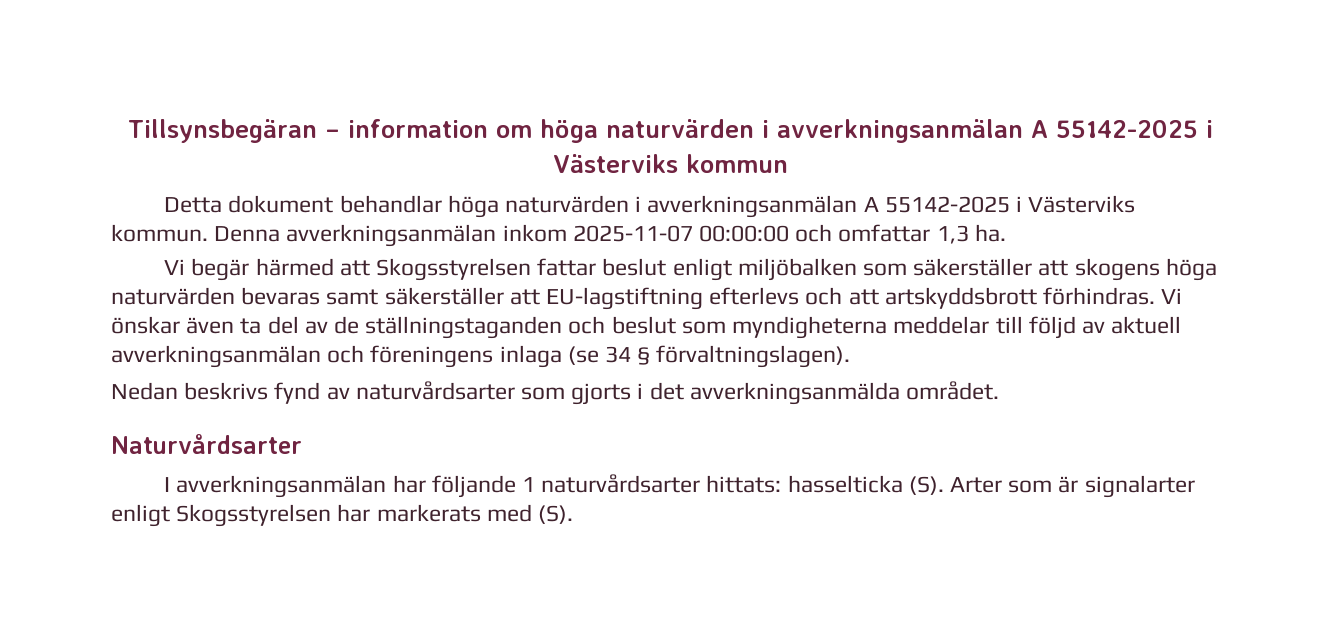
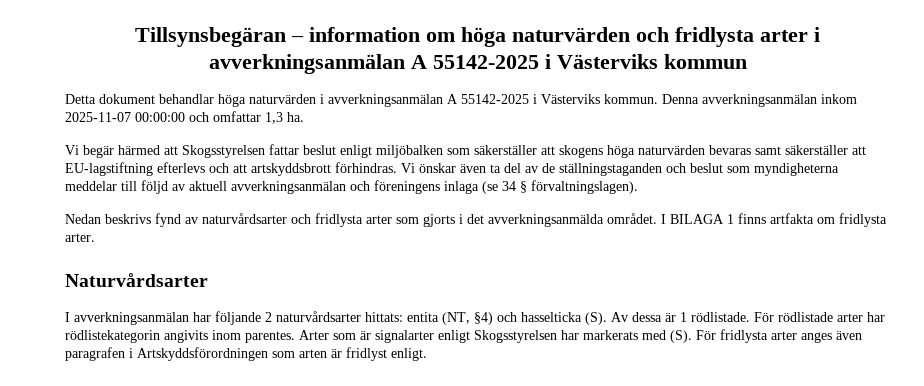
- Tillsynsbegäran – information om höga naturvärden i avverkningsanmälan A 55142-2025 i Västerviks kommun
+ Tillsynsbegäran – information om höga naturvärden och fridlysta arter i avverkningsanmälan A 55142-2025 i Västerviks kommun
- Nedan beskrivs fynd av naturvårdsarter som gjorts i det avverkningsanmälda området.
+ Nedan beskrivs fynd av naturvårdsarter och fridlysta arter som gjorts i det avverkningsanmälda området. I BILAGA 1 finns artfakta om fridlysta arter.
- I avverkningsanmälan har följande 1 naturvårdsarter hittats: hasselticka (S). Arter som är signalarter enligt Skogsstyrelsen har markerats med (S).
+ I avverkningsanmälan har följande 2 naturvårdsarter hittats: entita (NT, §4) och hasselticka (S). Av dessa är 1 rödlistade. För rödlistade arter har rödlistekategorin angivits inom parentes. Arter som är signalarter enligt Skogsstyrelsen har markerats med (S). För fridlysta arter anges även paragrafen i Artskyddsförordningen som arten är fridlyst enligt.

